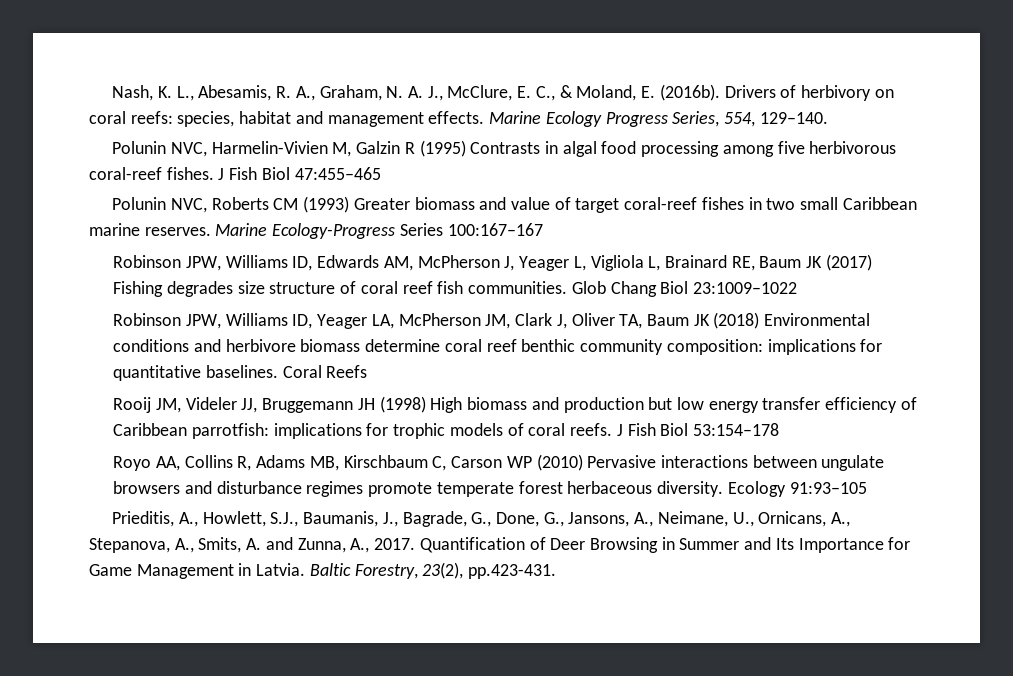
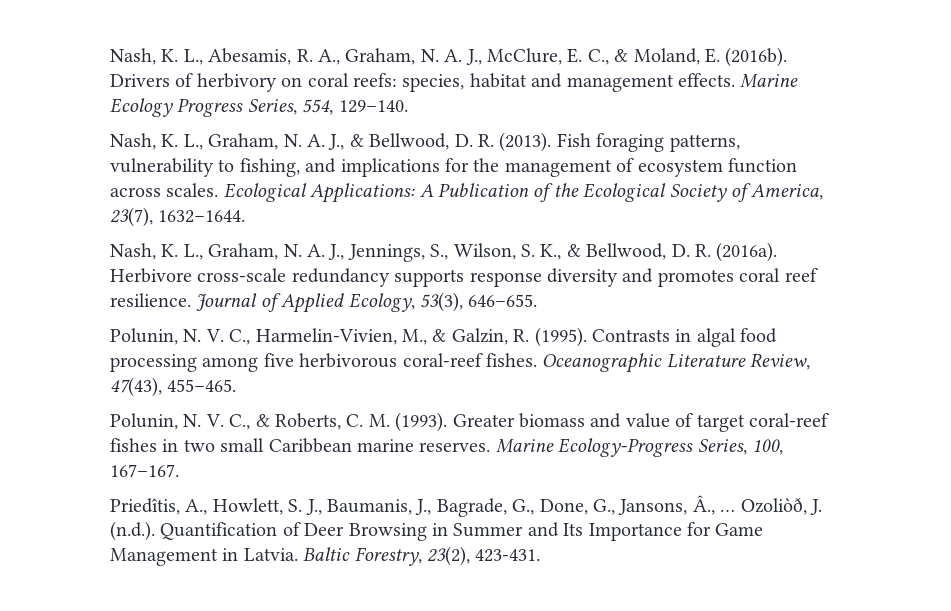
- Polunin NVC, Harmelin-Vivien M, Galzin R (1995) Contrasts in algal food processing among five herbivorous coral-reef fishes.
+ Nash, K. L., Graham, N. A. J., & Bellwood, D. R. (2013). Fish foraging patterns, vulnerability to fishing, and implications for the management of ecosystem function across scales. Ecological Applications: A Publication of the Ecological Society of America, 23(7), 1632–1644.
+ Nash, K. L., Graham, N. A. J., Jennings, S., Wilson, S. K., & Bellwood, D. R. (2016a). Herbivore cross-scale redundancy supports response diversity and promotes coral reef resilience. Journal of Applied Ecology, 53(3), 646–655.
+ Polunin, N. V. C., Harmelin-Vivien, M., & Galzin, R. (1995). Contrasts in algal food processing among five herbivorous coral-reef fishes.
- J Fish Biol 47:455–465
- Polunin NVC, Roberts CM (1993) Greater biomass and value of target coral-reef fishes in two small Caribbean marine reserves.
+ Oceanographic Literature Review, 47(43), 455–465.
+ Polunin, N. V. C., & Roberts, C. M. (1993). Greater biomass and value of target coral-reef fishes in two small Caribbean marine reserves.
- Marine Ecology-Progress Series 100:167–167
- Robinson JPW, Williams ID, Edwards AM, McPherson J, Yeager L, Vigliola L, Brainard RE, Baum JK (2017) Fishing degrades size structure of coral reef fish communities. Glob Chang Biol 23:1009–1022
- Robinson JPW, Williams ID, Yeager LA, McPherson JM, Clark J, Oliver TA, Baum JK (2018) Environmental conditions and herbivore biomass determine coral reef benthic community composition: implications for quantitative baselines. Coral Reefs
- Rooij JM, Videler JJ, Bruggemann JH (1998) High biomass and production but low energy transfer efficiency of Caribbean parrotfish: implications for trophic models of coral reefs. J Fish Biol 53:154–178
- Royo AA, Collins R, Adams MB, Kirschbaum C, Carson WP (2010) Pervasive interactions between ungulate browsers and disturbance regimes promote temperate forest herbaceous diversity. Ecology 91:93–105
- Prieditis, A., Howlett, S.J., Baumanis, J., Bagrade, G., Done, G., Jansons, A., Neimane, U., Ornicans, A., Stepanova, A., Smits, A. and Zunna, A., 2017. Quantification of Deer Browsing in Summer and Its Importance for Game Management in Latvia.
+ Marine Ecology-Progress Series, 100, 167–167.
+ Priedîtis, A., Howlett, S. J., Baumanis, J., Bagrade, G., Done, G., Jansons, Â., … Ozoliòð, J. (n.d.). Quantification of Deer Browsing in Summer and Its Importance for Game Management in Latvia.
- Baltic Forestry, 23(2), pp.423-431.
+ Baltic Forestry, 23(2), 423-431.

